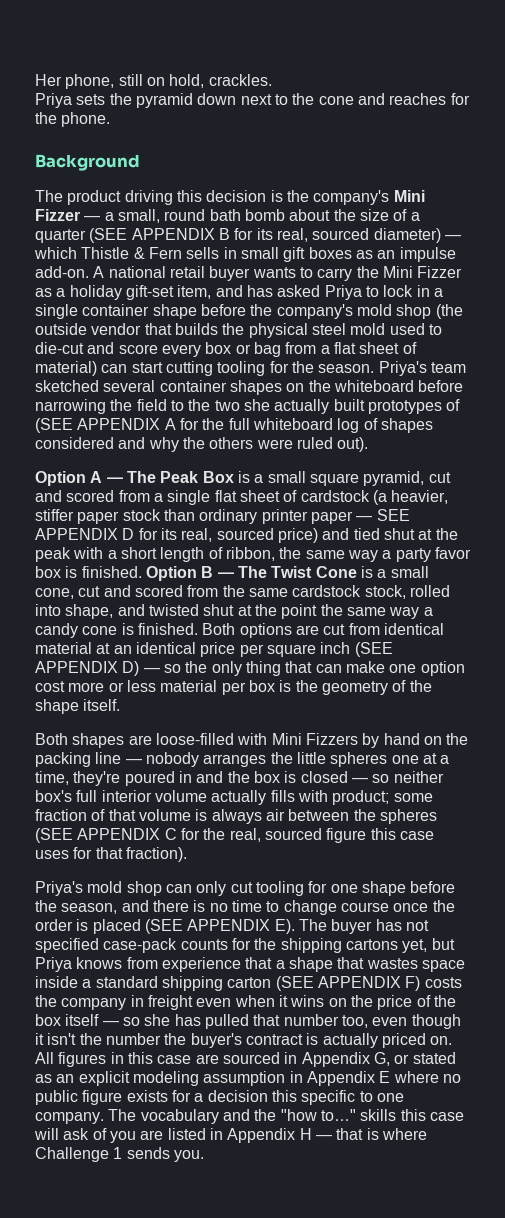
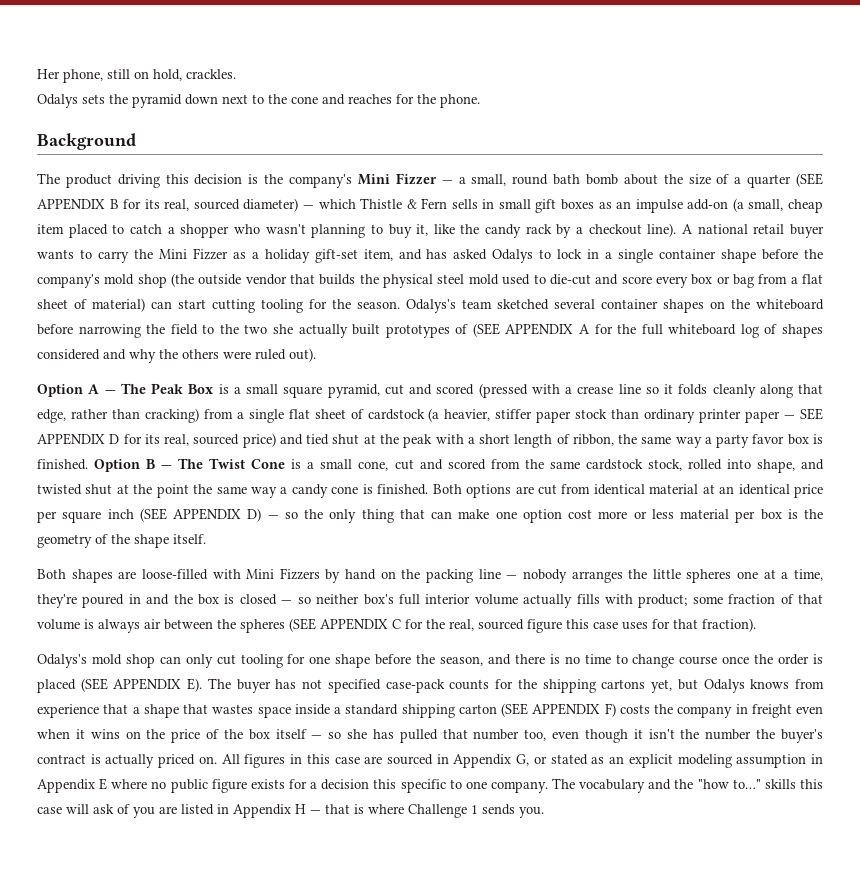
- Priya sets the pyramid down next to the cone and reaches for the phone.
+ Odalys sets the pyramid down next to the cone and reaches for the phone.
- The product driving this decision is the company's Mini Fizzer — a small, round bath bomb about the size of a quarter (SEE APPENDIX B for its real, sourced diameter) — which Thistle & Fern sells in small gift boxes as an impulse add-on.
+ The product driving this decision is the company's Mini Fizzer — a small, round bath bomb about the size of a quarter (SEE APPENDIX B for its real, sourced diameter) — which Thistle & Fern sells in small gift boxes as an impulse add-on (a small, cheap item placed to catch a shopper who wasn't planning to buy it, like the candy rack by a checkout line).
- A national retail buyer wants to carry the Mini Fizzer as a holiday gift-set item, and has asked Priya to lock in a single container shape before the company's mold shop (the outside vendor that builds the physical steel mold used to die-cut and score every box or bag from a flat sheet of material) can start cutting tooling for the season.
+ A national retail buyer wants to carry the Mini Fizzer as a holiday gift-set item, and has asked Odalys to lock in a single container shape before the company's mold shop (the outside vendor that builds the physical steel mold used to die-cut and score every box or bag from a flat sheet of material) can start cutting tooling for the season.
- Priya's team sketched several container shapes on the whiteboard before narrowing the field to the two she actually built prototypes of (SEE APPENDIX A for the full whiteboard log of shapes considered and why the others were ruled out).
+ Odalys's team sketched several container shapes on the whiteboard before narrowing the field to the two she actually built prototypes of (SEE APPENDIX A for the full whiteboard log of shapes considered and why the others were ruled out).
- Option A — The Peak Box is a small square pyramid, cut and scored from a single flat sheet of cardstock (a heavier, stiffer paper stock than ordinary printer paper — SEE APPENDIX D for its real, sourced price) and tied shut at the peak with a short length of ribbon, the same way a party favor box is finished.
+ Option A — The Peak Box is a small square pyramid, cut and scored (pressed with a crease line so it folds cleanly along that edge, rather than cracking) from a single flat sheet of cardstock (a heavier, stiffer paper stock than ordinary printer paper — SEE APPENDIX D for its real, sourced price) and tied shut at the peak with a short length of ribbon, the same way a party favor box is finished.
- Priya's mold shop can only cut tooling for one shape before the season, and there is no time to change course once the order is placed (SEE APPENDIX E). The buyer has not specified case-pack counts for the shipping cartons yet, but Priya knows from experience that a shape that wastes space inside a standard shipping carton (SEE APPENDIX F) costs the company in freight even when it wins on the price of the box itself — so she has pulled that number too, even though it isn't the number the buyer's contract is actually priced on.
+ Odalys's mold shop can only cut tooling for one shape before the season, and there is no time to change course once the order is placed (SEE APPENDIX E). The buyer has not specified case-pack counts for the shipping cartons yet, but Odalys knows from experience that a shape that wastes space inside a standard shipping carton (SEE APPENDIX F) costs the company in freight even when it wins on the price of the box itself — so she has pulled that number too, even though it isn't the number the buyer's contract is actually priced on.

